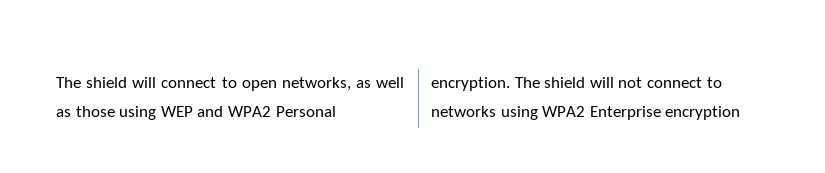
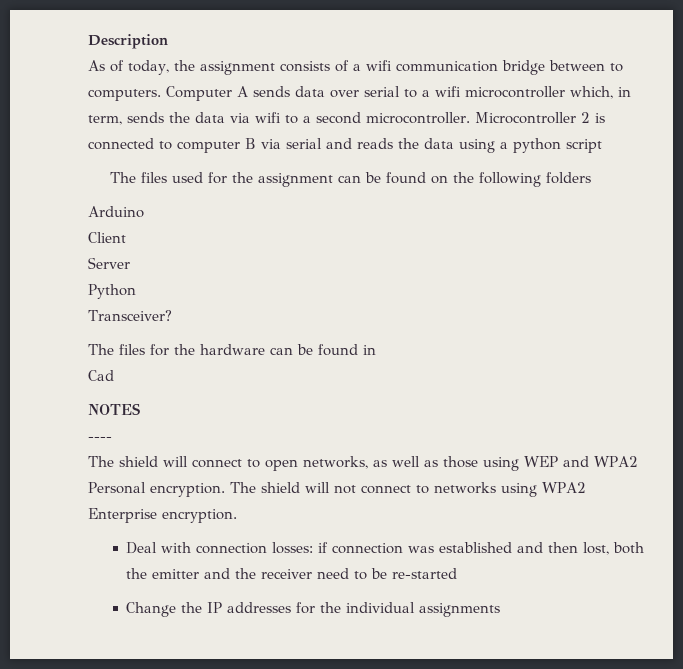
+ Description
+ As of today, the assignment consists of a wifi communication bridge between to computers. Computer A sends data over serial to a wifi microcontroller which, in term, sends the data via wifi to a second microcontroller. Microcontroller 2 is connected to computer B via serial and reads the data using a python script
+ The files used for the assignment can be found on the following folders
+ Arduino
+ Client
+ Server
+ Python
+ Transceiver?
+ The files for the hardware can be found in
+ Cad
+ NOTES
+ ----
- The shield will not connect to networks using WPA2 Enterprise encryption
+ The shield will not connect to networks using WPA2 Enterprise encryption.
+ Deal with connection losses: if connection was established and then lost, both the emitter and the receiver need to be re-started
+ Change the IP addresses for the individual assignments

